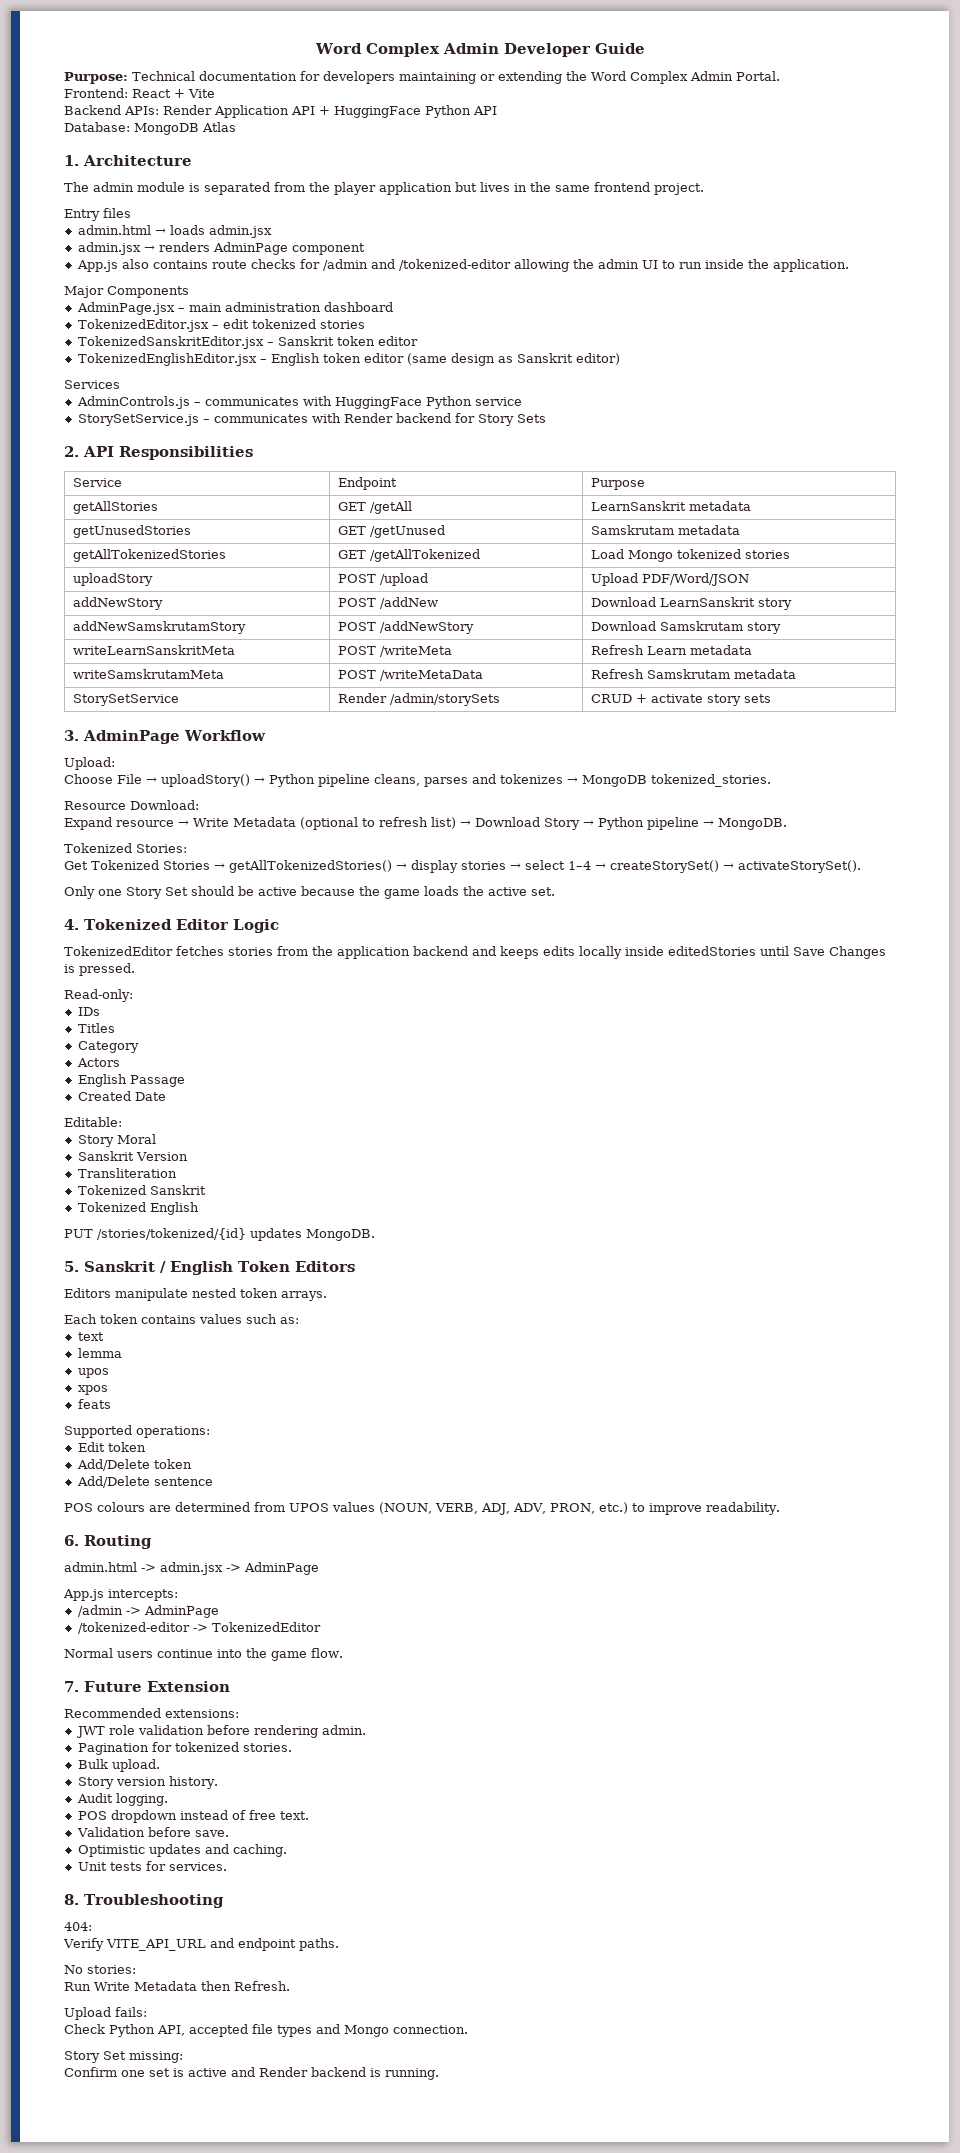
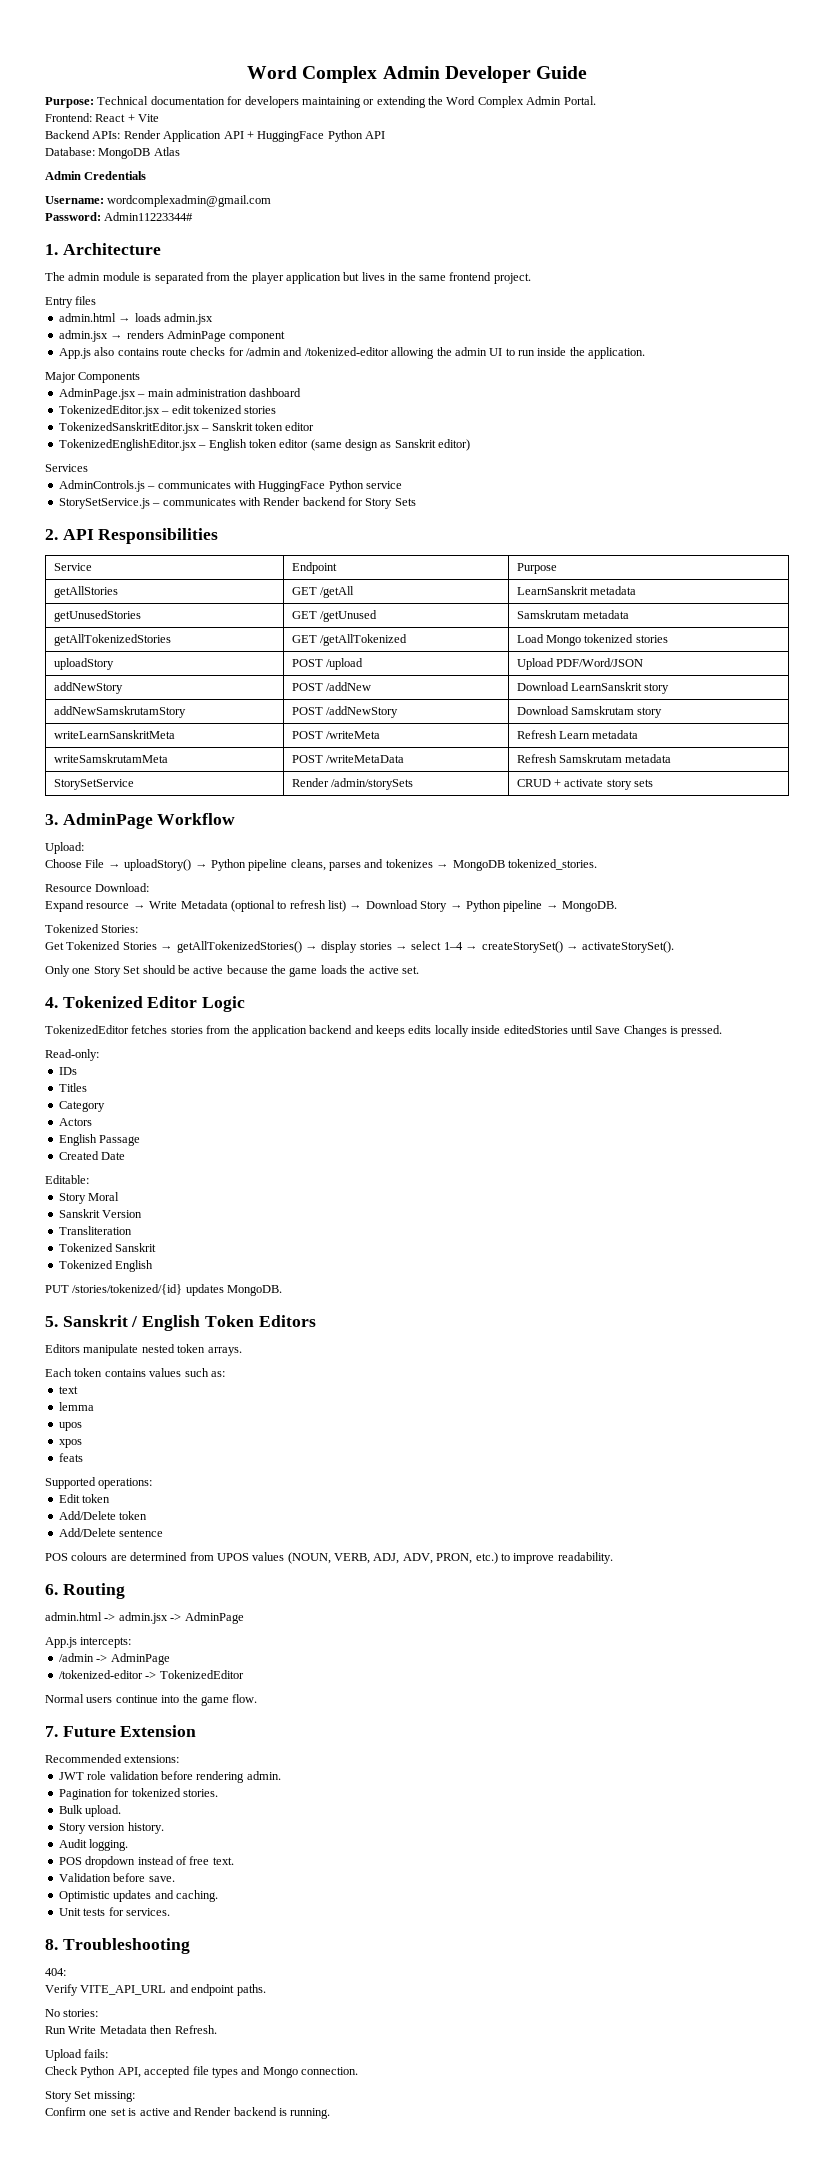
+ Admin Credentials
+ Username: wordcomplexadmin@gmail.com
+ Password: Admin11223344#

